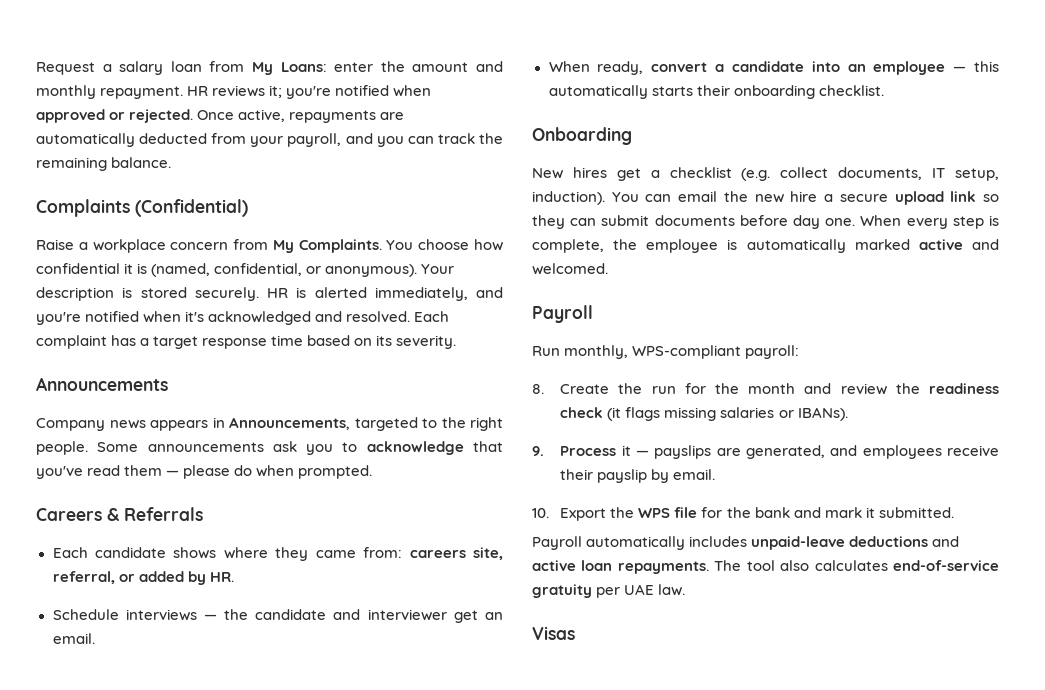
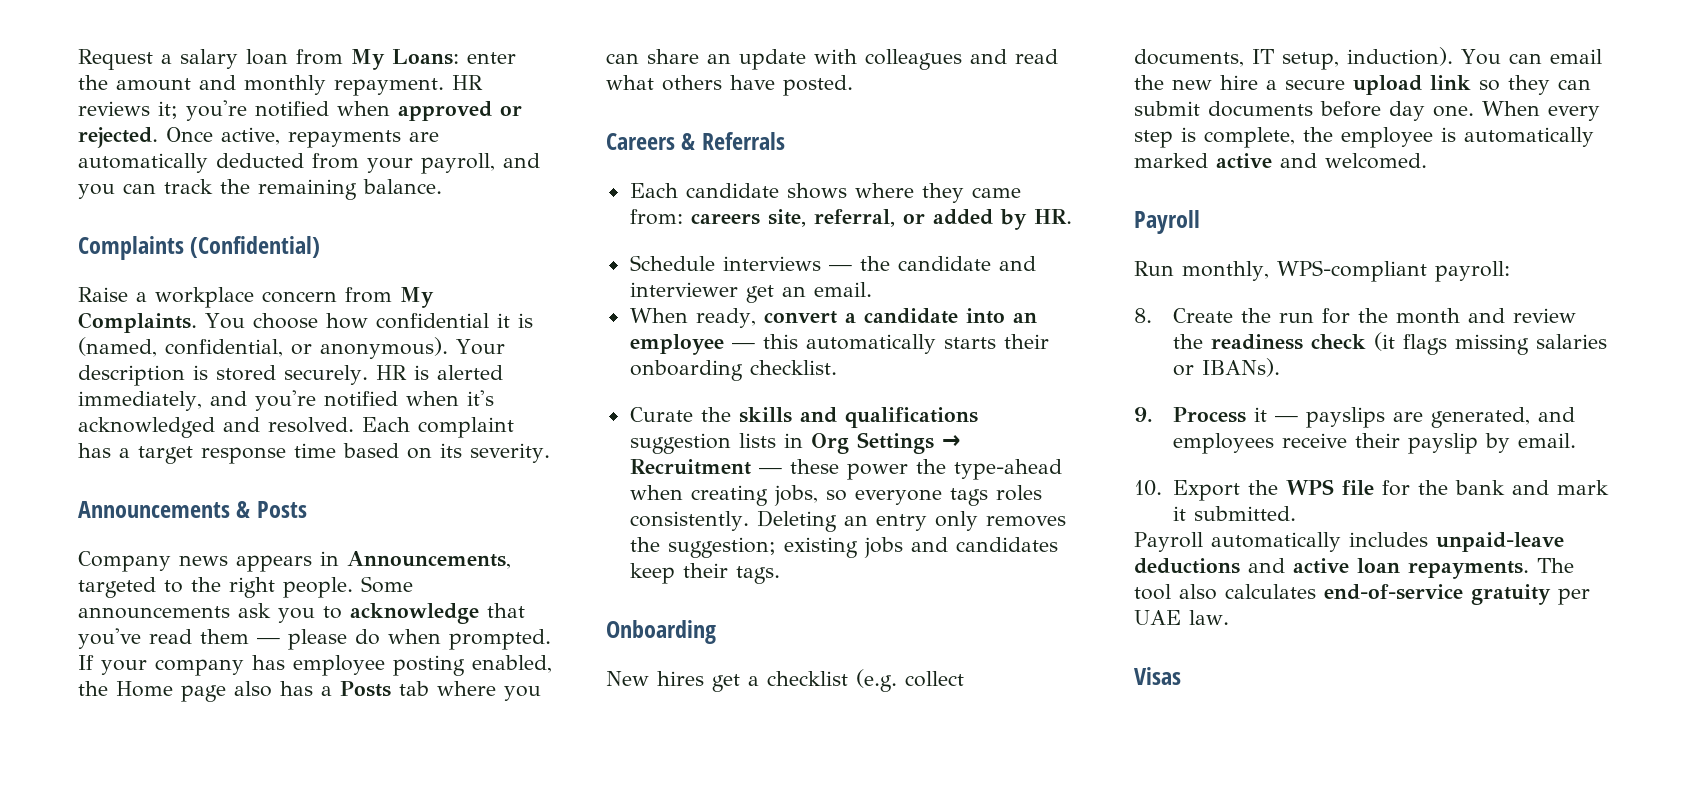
- Announcements
+ Announcements & Posts
+ If your company has employee posting enabled, the Home page also has a Posts tab where you can share an update with colleagues and read what others have posted.
+ Curate the skills and qualifications suggestion lists in Org Settings → Recruitment — these power the type-ahead when creating jobs, so everyone tags roles consistently. Deleting an entry only removes the suggestion; existing jobs and candidates keep their tags.

